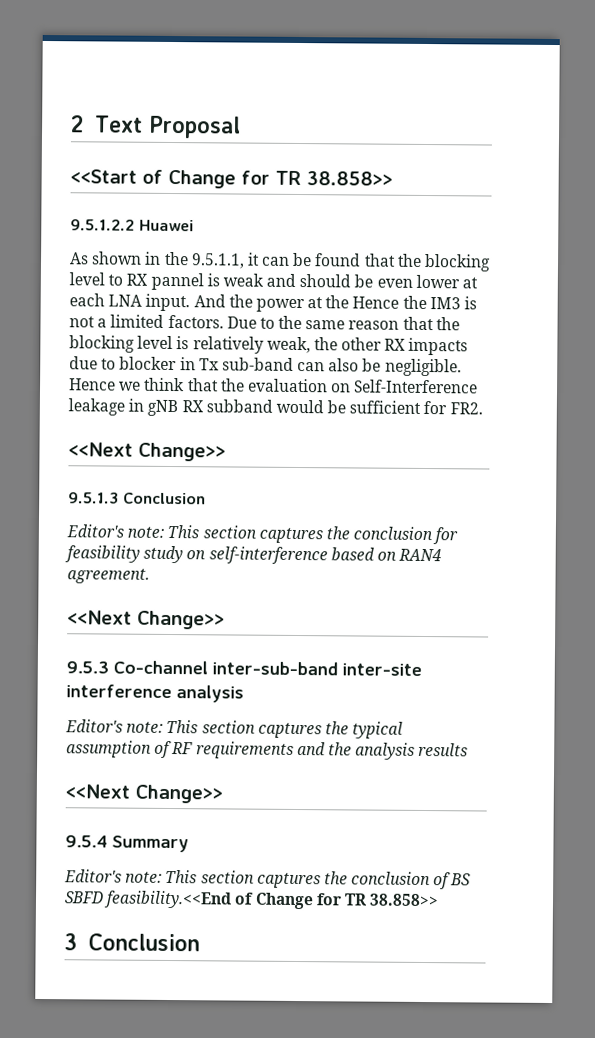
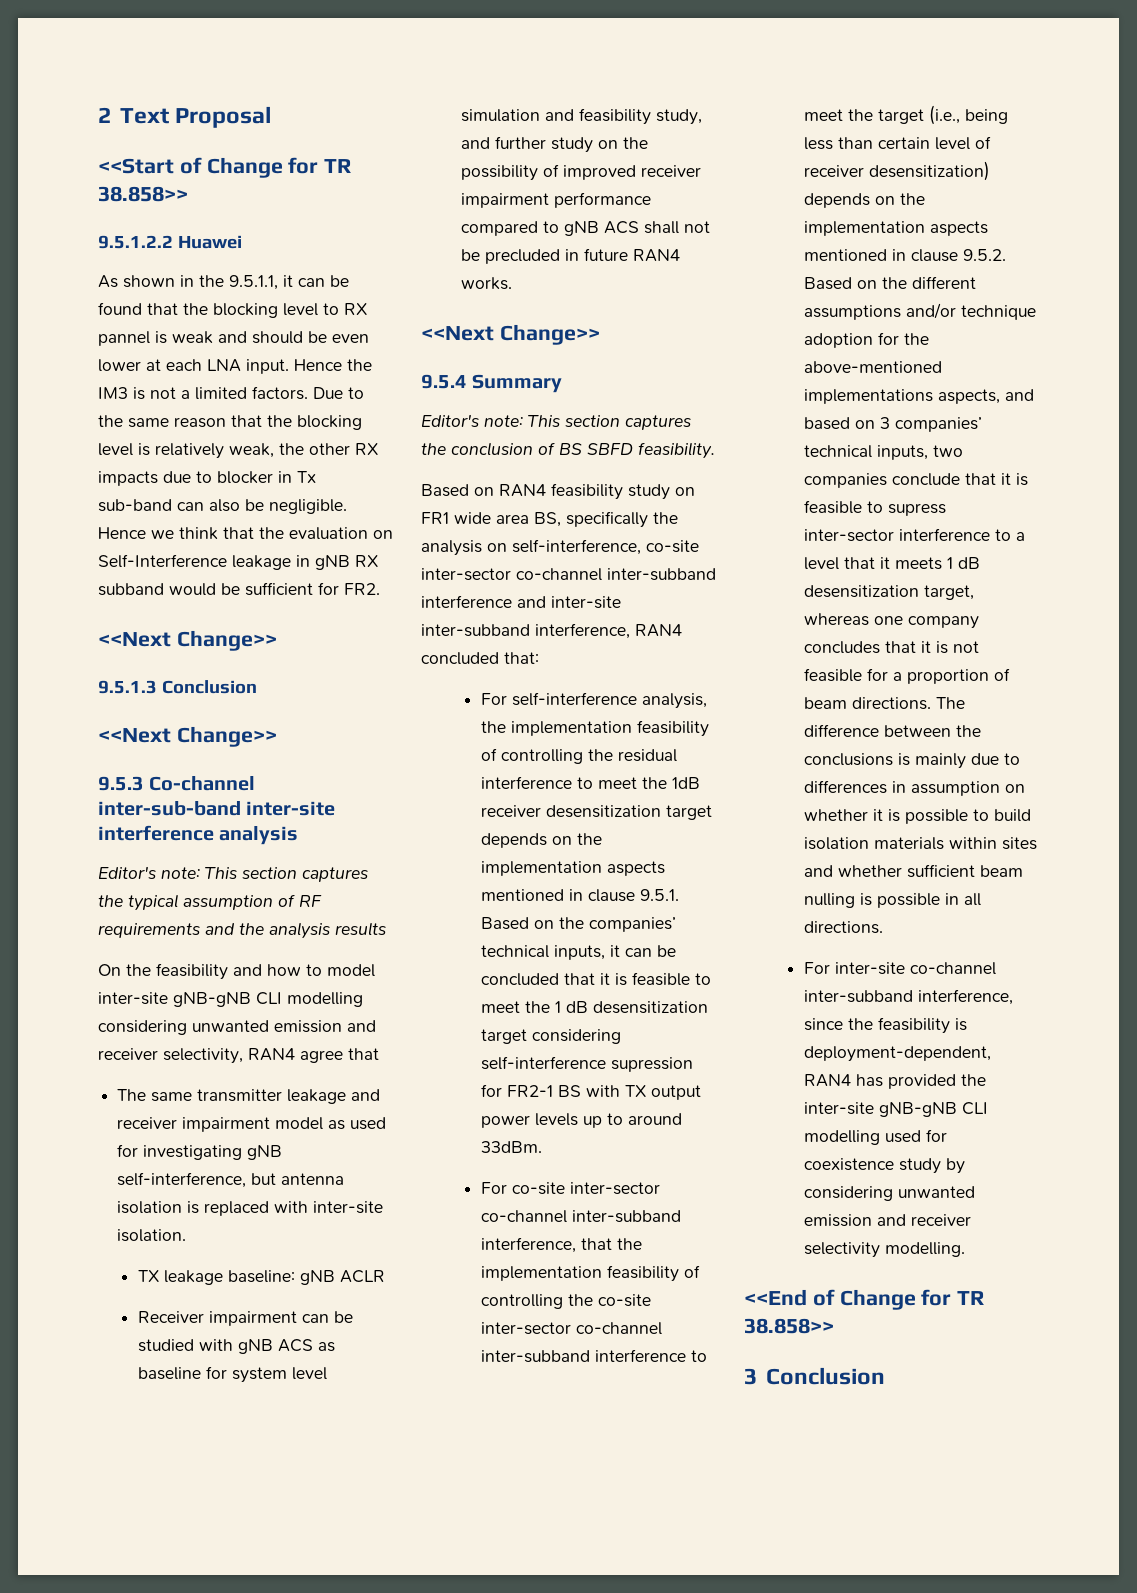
- And the power at the Hence the IM3 is not a limited factors.
+ Hence the IM3 is not a limited factors.
- Editor's note: This section captures the conclusion for feasibility study on self-interference based on RAN4 agreement.
+ On the feasibility and how to model inter-site gNB-gNB CLI modelling considering unwanted emission and receiver selectivity, RAN4 agree that
+ The same transmitter leakage and receiver impairment model as used for investigating gNB self-interference, but antenna isolation is replaced with inter-site isolation.
+ TX leakage baseline: gNB ACLR
+ Receiver impairment can be studied with gNB ACS as baseline for system level simulation and feasibility study, and further study on the possibility of improved receiver impairment performance compared to gNB ACS shall not be precluded in future RAN4 works.
- Editor's note: This section captures the conclusion of BS SBFD feasibility.<<End of Change for TR 38.858>>
+ Editor's note: This section captures the conclusion of BS SBFD feasibility.
+ Based on RAN4 feasibility study on FR1 wide area BS, specifically the analysis on self-interference, co-site inter-sector co-channel inter-subband interference and inter-site inter-subband interference, RAN4 concluded that:
+ For self-interference analysis, the implementation feasibility of controlling the residual interference to meet the 1dB receiver desensitization target depends on the implementation aspects mentioned in clause 9.5.1. Based on the companies’ technical inputs, it can be concluded that it is feasible to meet the 1 dB desensitization target considering self-interference supression for FR2-1 BS with TX output power levels up to around 33dBm.
+ For co-site inter-sector co-channel inter-subband interference, that the implementation feasibility of controlling the co-site inter-sector co-channel inter-subband interference to meet the target (i.e., being less than certain level of receiver desensitization) depends on the implementation aspects mentioned in clause 9.5.2. Based on the different assumptions and/or technique adoption for the above-mentioned implementations aspects, and based on 3 companies’ technical inputs, two companies conclude that it is feasible to supress inter-sector interference to a level that it meets 1 dB desensitization target, whereas one company concludes that it is not feasible for a proportion of beam directions. The difference between the conclusions is mainly due to differences in assumption on whether it is possible to build isolation materials within sites and whether sufficient beam nulling is possible in all directions.
+ For inter-site co-channel inter-subband interference, since the feasibility is deployment-dependent, RAN4 has provided the inter-site gNB-gNB CLI modelling used for coexistence study by considering unwanted emission and receiver selectivity modelling.
+ <<End of Change for TR 38.858>>

